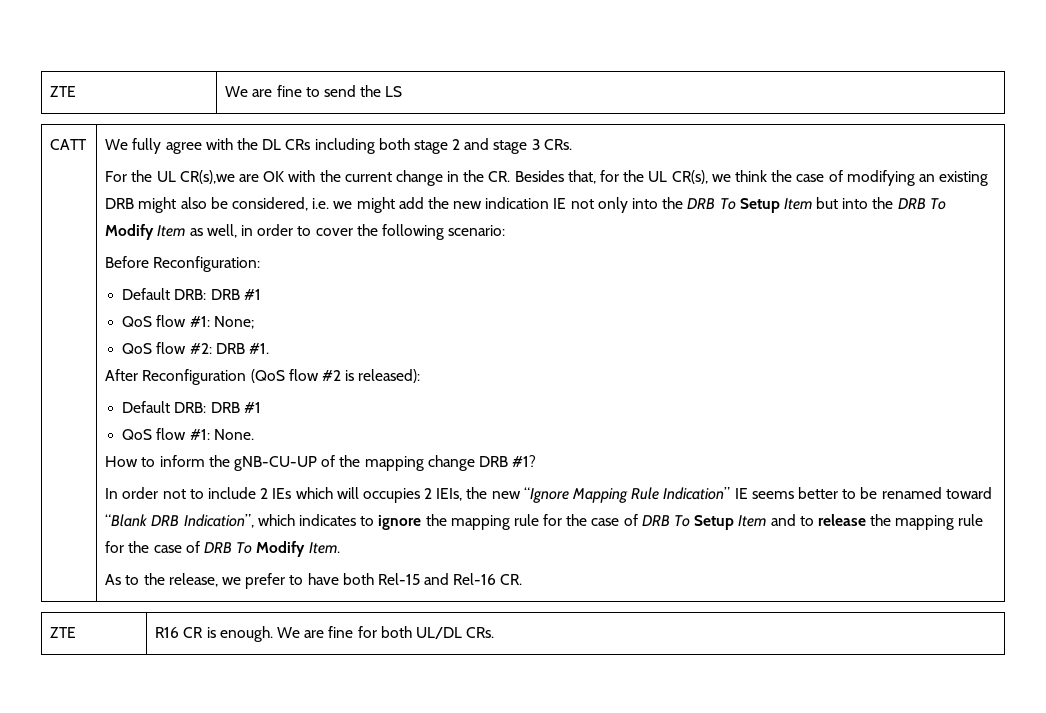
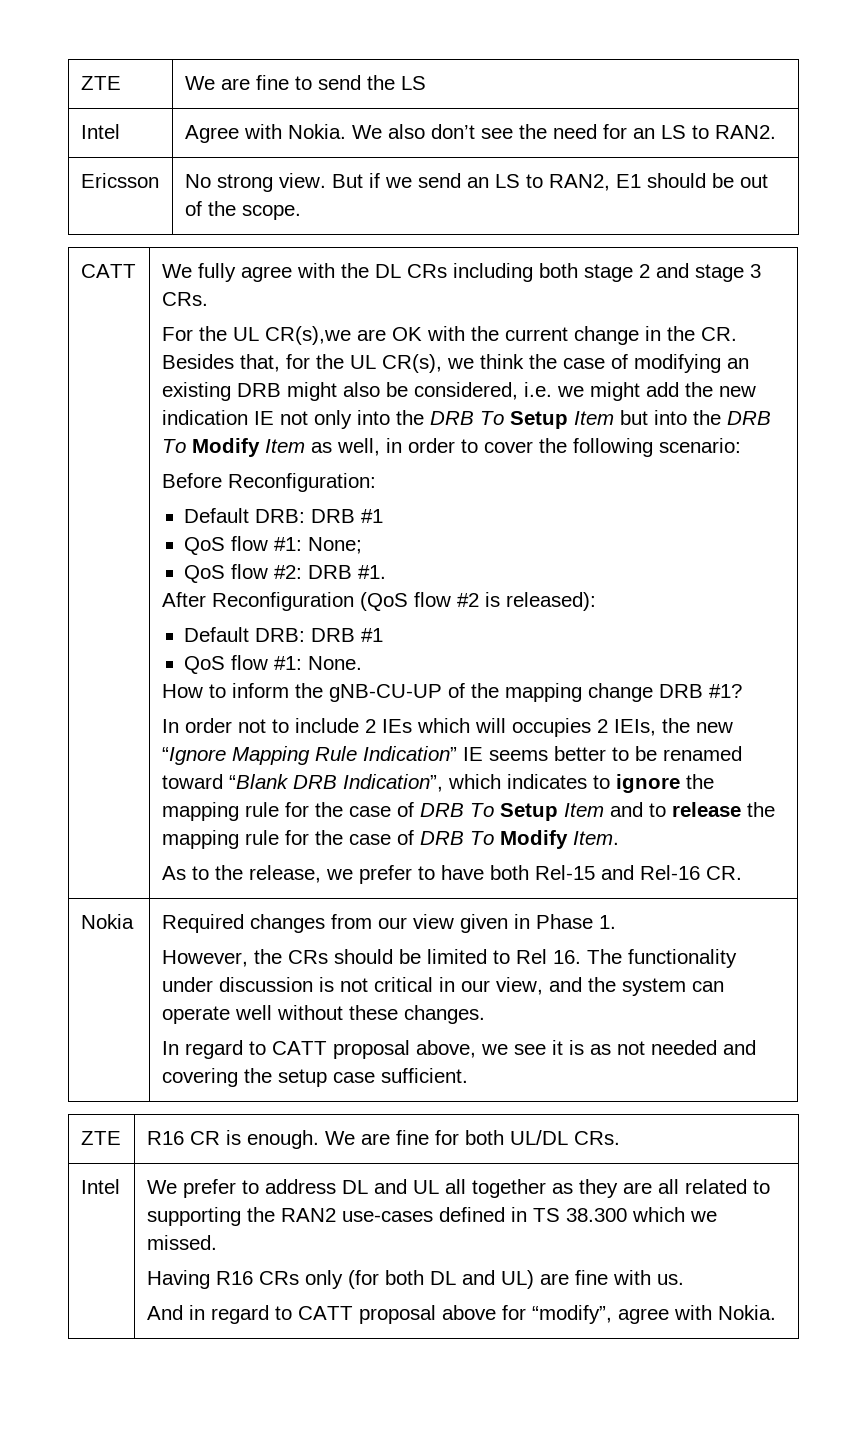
+ Intel | Agree with Nokia. We also don’t see the need for an LS to RAN2.
+ Ericsson | No strong view. But if we send an LS to RAN2, E1 should be out of the scope.
+ Nokia | Required changes from our view given in Phase 1.
+ However, the CRs should be limited to Rel 16. The functionality under discussion is not critical in our view, and the system can operate well without these changes.
+ In regard to CATT proposal above, we see it is as not needed and covering the setup case sufficient.
+ Intel | We prefer to address DL and UL all together as they are all related to supporting the RAN2 use-cases defined in TS 38.300 which we missed.
+ Having R16 CRs only (for both DL and UL) are fine with us.
+ And in regard to CATT proposal above for “modify”, agree with Nokia.

